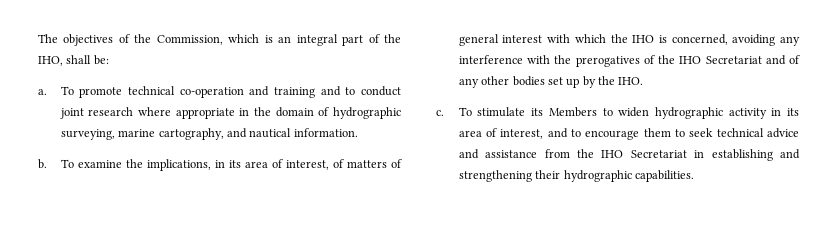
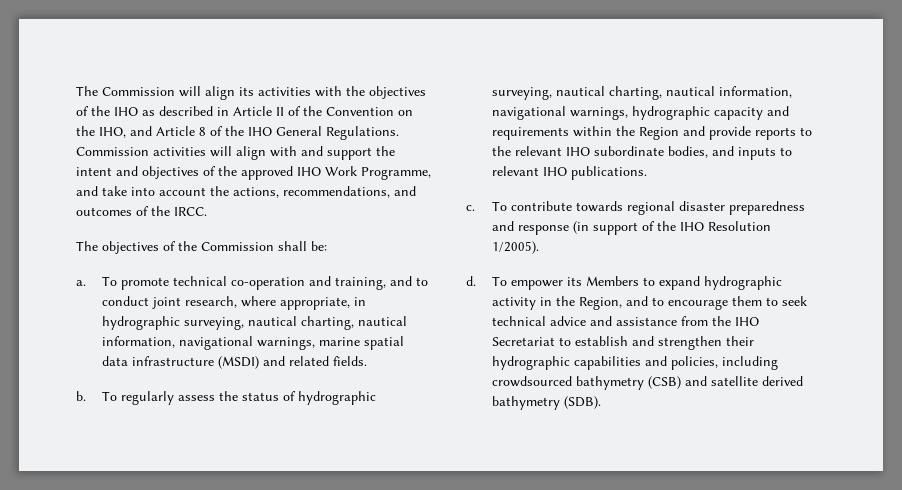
- The objectives of the Commission, which is an integral part of the IHO, shall be:
+ The Commission will align its activities with the objectives of the IHO as described in Article II of the Convention on the IHO, and Article 8 of the IHO General Regulations. Commission activities will align with and support the intent and objectives of the approved IHO Work Programme, and take into account the actions, recommendations, and outcomes of the IRCC.
+ The objectives of the Commission shall be:
- To promote technical co-operation and training and to conduct joint research where appropriate in the domain of hydrographic surveying, marine cartography, and nautical information.
- b. To examine the implications, in its area of interest, of matters of general interest with which the IHO is concerned, avoiding any interference with the prerogatives of the IHO Secretariat and of any other bodies set up by the IHO.
- c. To stimulate its Members to widen hydrographic activity in its area of interest, and to encourage them to seek technical advice and assistance from the IHO Secretariat in establishing and strengthening their hydrographic capabilities.
+ To promote technical co-operation and training, and to conduct joint research, where appropriate, in hydrographic surveying, nautical charting, nautical information, navigational warnings, marine spatial data infrastructure (MSDI) and related fields.
+ b. To regularly assess the status of hydrographic surveying, nautical charting, nautical information, navigational warnings, hydrographic capacity and requirements within the Region and provide reports to the relevant IHO subordinate bodies, and inputs to relevant IHO publications.
+ c. To contribute towards regional disaster preparedness and response (in support of the IHO Resolution 1/2005).
+ d. To empower its Members to expand hydrographic activity in the Region, and to encourage them to seek technical advice and assistance from the IHO Secretariat to establish and strengthen their hydrographic capabilities and policies, including crowdsourced bathymetry (CSB) and satellite derived bathymetry (SDB).

